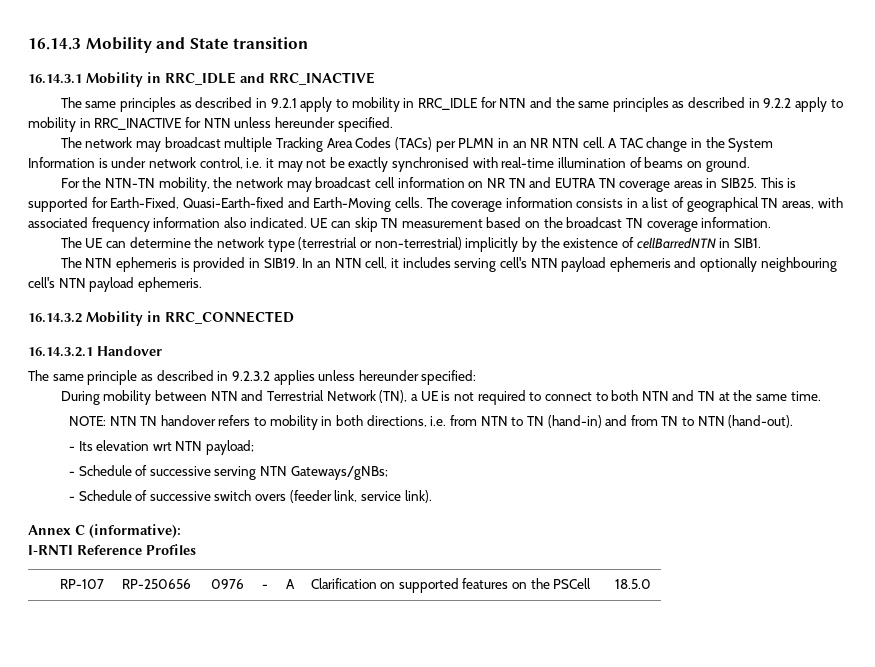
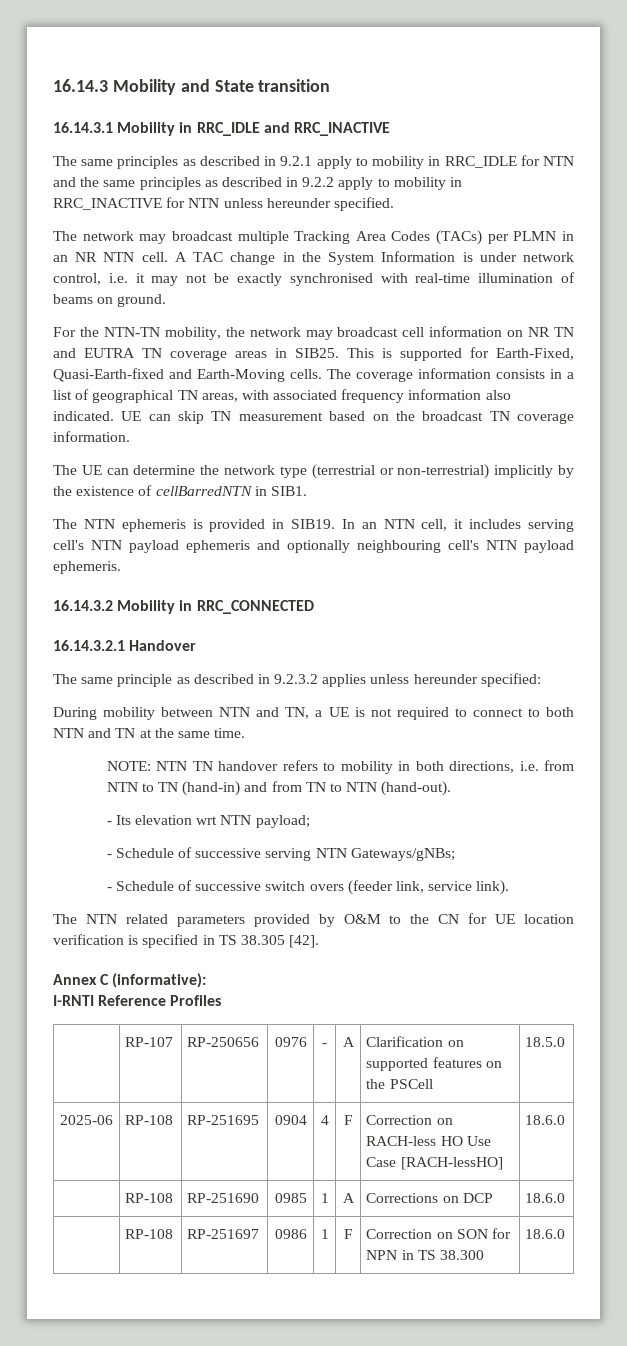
- During mobility between NTN and Terrestrial Network (TN), a UE is not required to connect to both NTN and TN at the same time.
+ During mobility between NTN and TN, a UE is not required to connect to both NTN and TN at the same time.
+ The NTN related parameters provided by O&M to the CN for UE location verification is specified in TS 38.305 [42].
+ 2025-06 | RP-108 | RP-251695 | 0904 | 4 | F | Correction on RACH-less HO Use Case [RACH-lessHO] | 18.6.0
+ | RP-108 | RP-251690 | 0985 | 1 | A | Corrections on DCP | 18.6.0
+ | RP-108 | RP-251697 | 0986 | 1 | F | Correction on SON for NPN in TS 38.300 | 18.6.0

